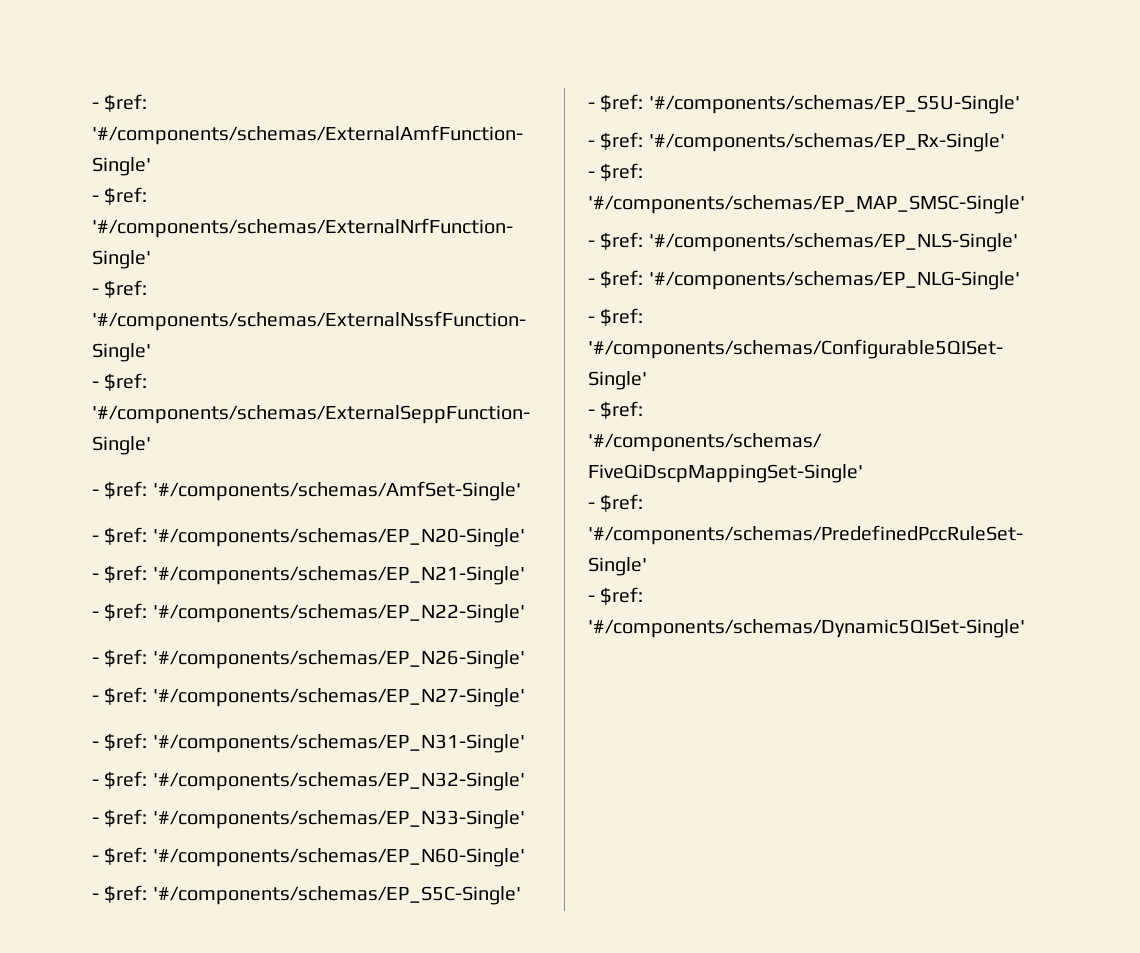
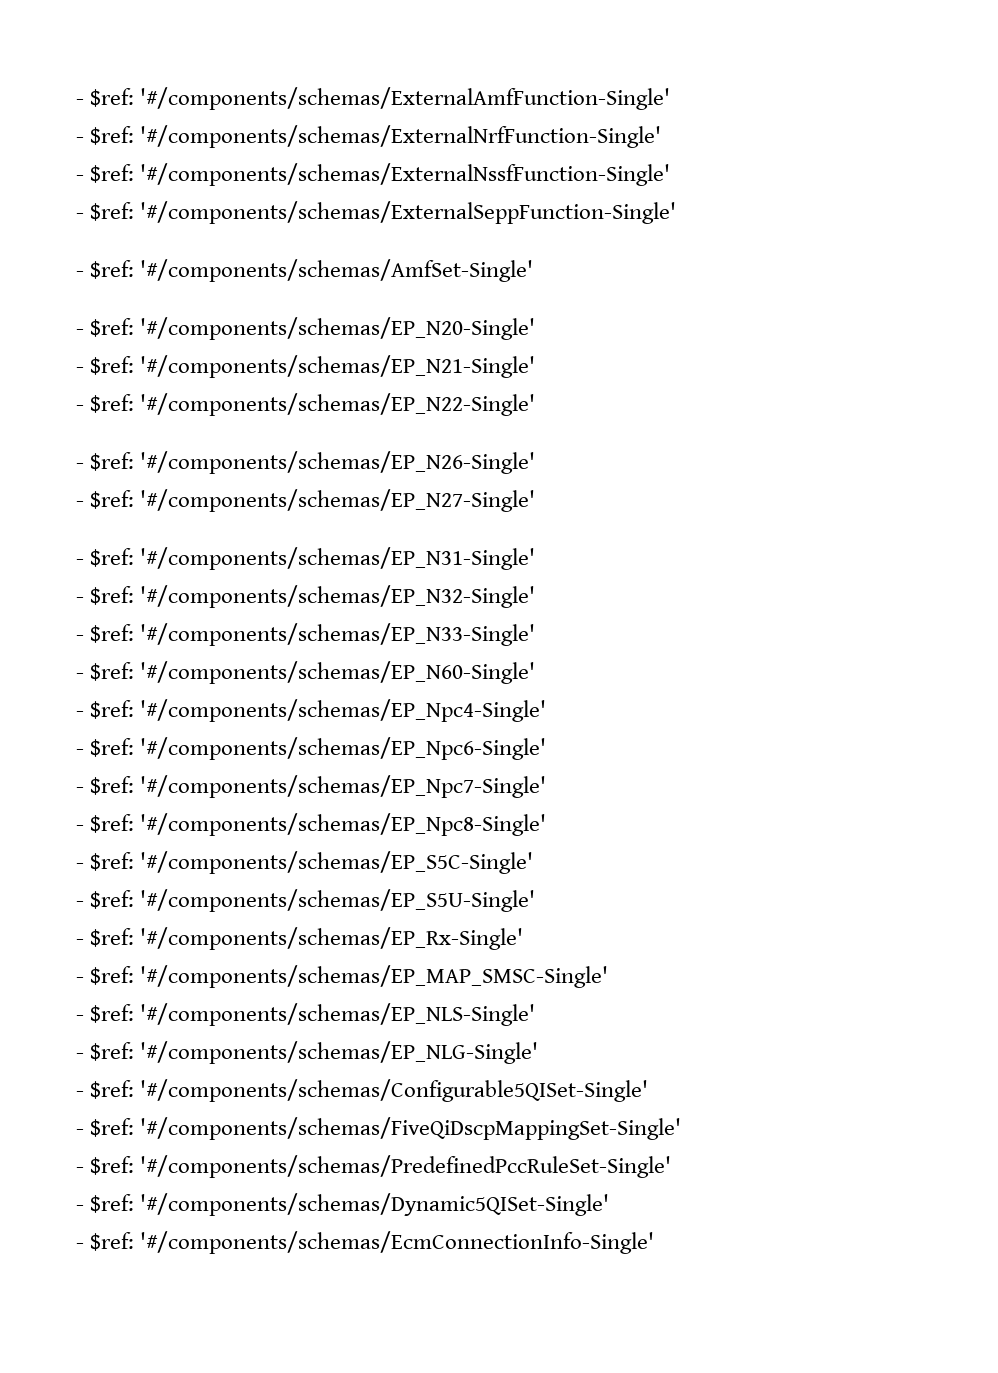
+ - $ref: '#/components/schemas/EP_Npc4-Single'
+ - $ref: '#/components/schemas/EP_Npc6-Single'
+ - $ref: '#/components/schemas/EP_Npc7-Single'
+ - $ref: '#/components/schemas/EP_Npc8-Single'
+ - $ref: '#/components/schemas/EcmConnectionInfo-Single'

